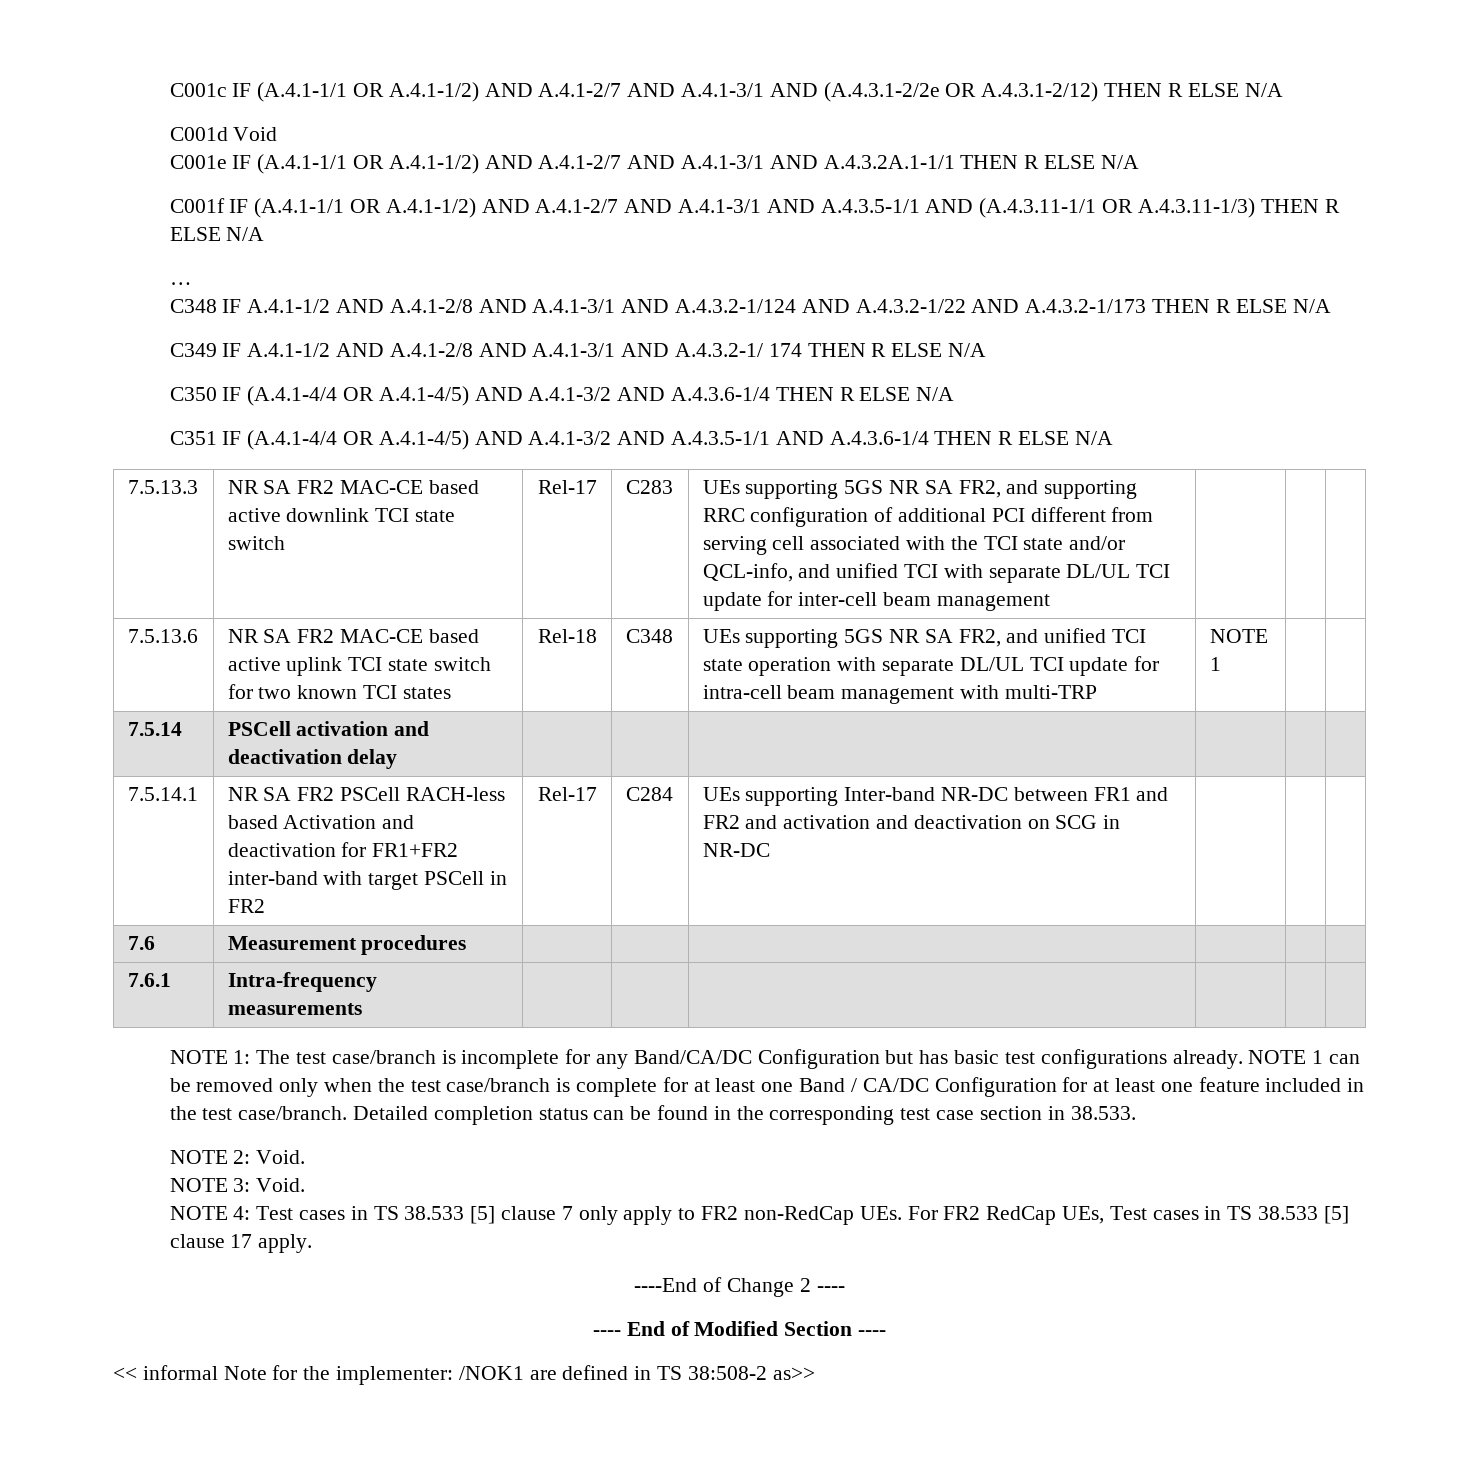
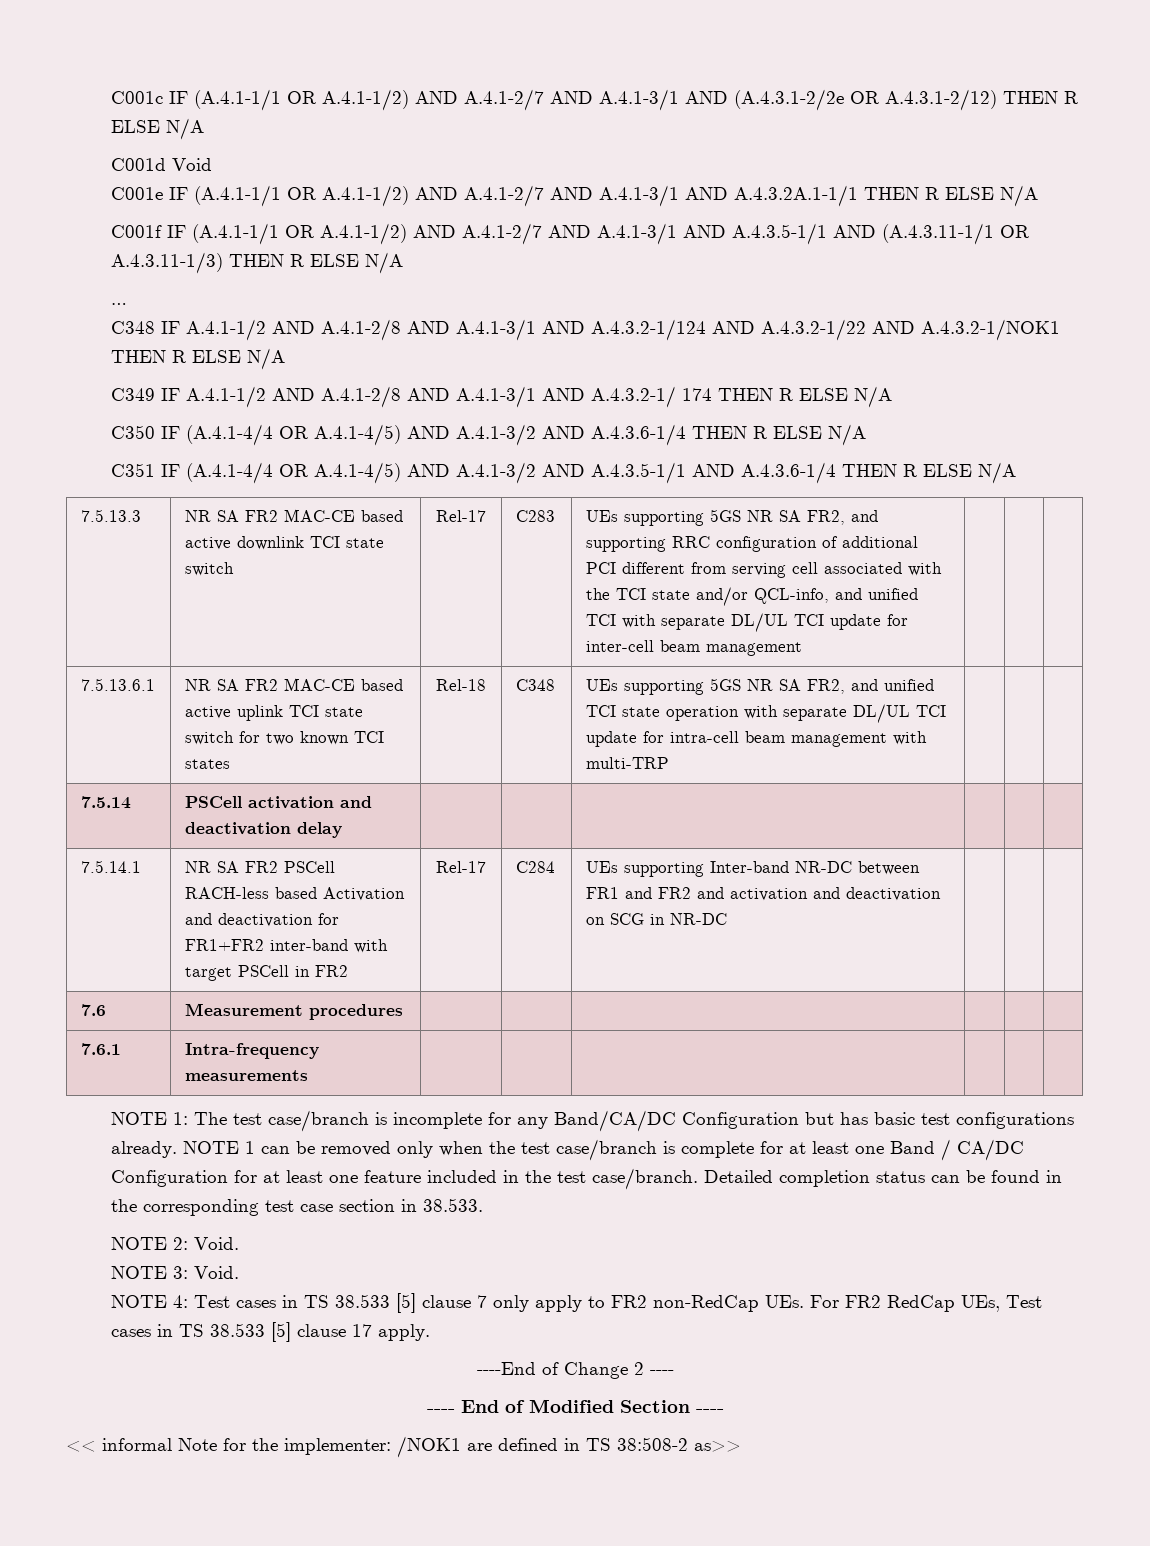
- C348 IF A.4.1-1/2 AND A.4.1-2/8 AND A.4.1-3/1 AND A.4.3.2-1/124 AND A.4.3.2-1/22 AND A.4.3.2-1/173 THEN R ELSE N/A
+ C348 IF A.4.1-1/2 AND A.4.1-2/8 AND A.4.1-3/1 AND A.4.3.2-1/124 AND A.4.3.2-1/22 AND A.4.3.2-1/NOK1 THEN R ELSE N/A
- 7.5.13.6
+ 7.5.13.6.1
- UEs supporting 5GS NR SA FR2, and unified TCI state operation with separate DL/UL TCI update for intra-cell beam management with multi-TRP | NOTE 1
+ UEs supporting 5GS NR SA FR2, and unified TCI state operation with separate DL/UL TCI update for intra-cell beam management with multi-TRP

